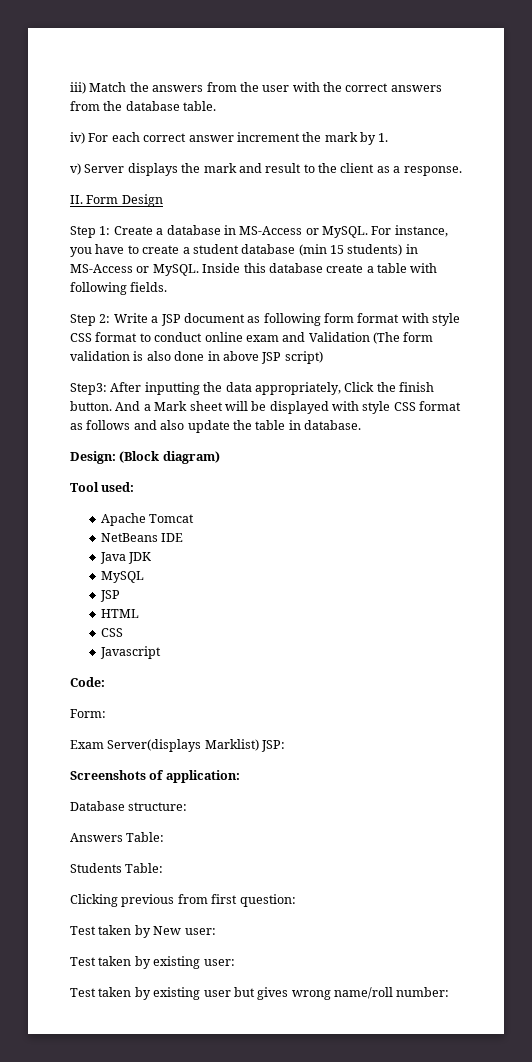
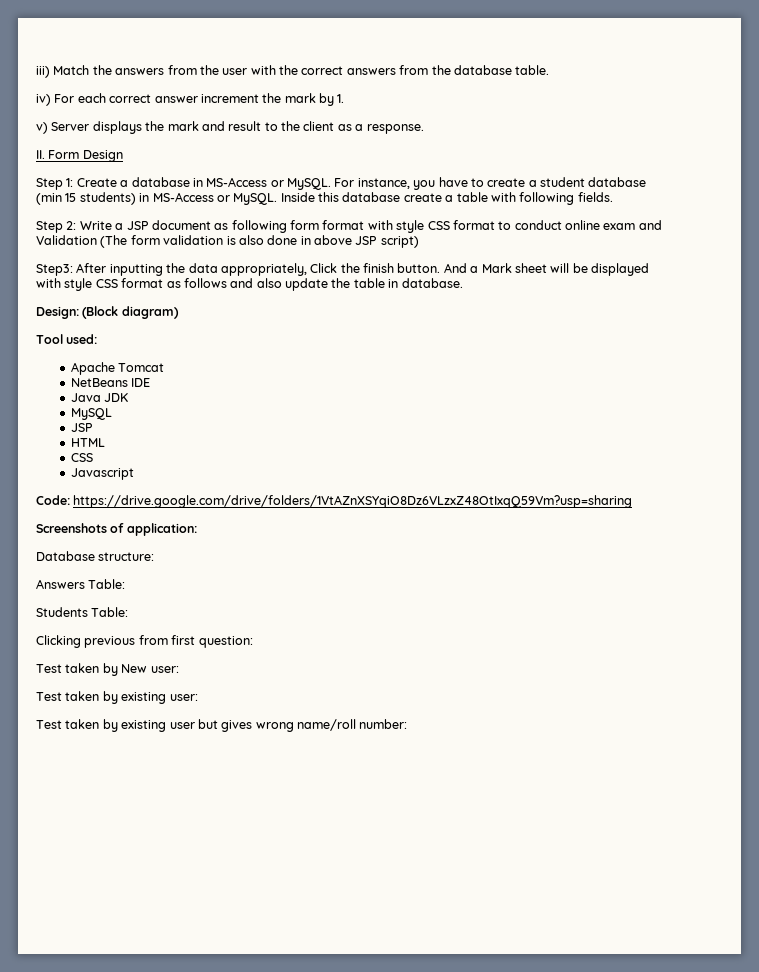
- Code:
- Form:
- Exam Server(displays Marklist) JSP:
+ Code: https://drive.google.com/drive/folders/1VtAZnXSYqiO8Dz6VLzxZ48OtIxqQ59Vm?usp=sharing

